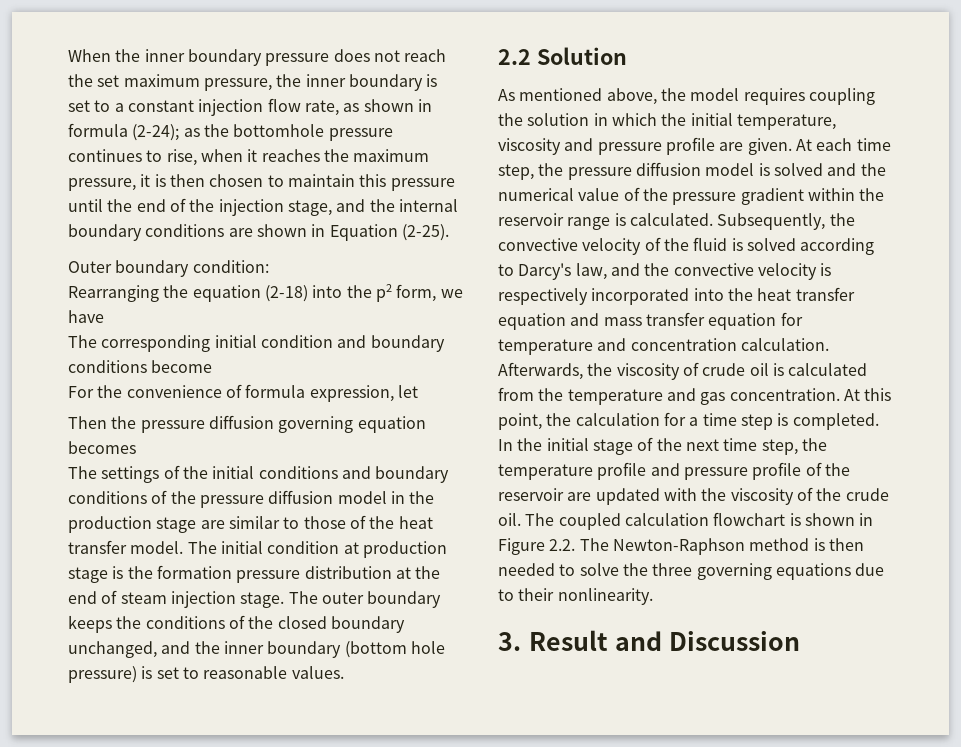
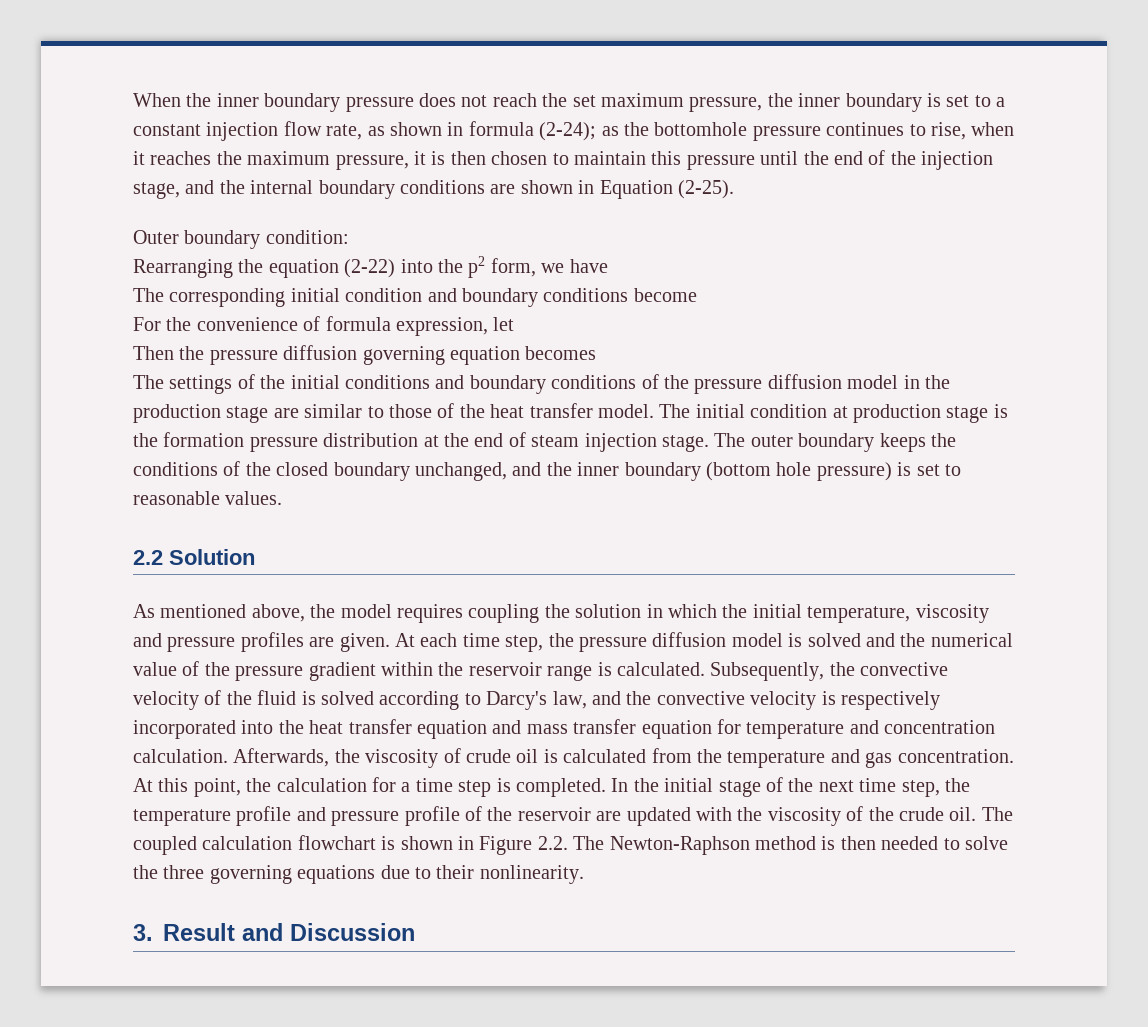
- Rearranging the equation (2-18) into the p2 form, we have
+ Rearranging the equation (2-22) into the p2 form, we have
- As mentioned above, the model requires coupling the solution in which the initial temperature, viscosity and pressure profile are given.
+ As mentioned above, the model requires coupling the solution in which the initial temperature, viscosity and pressure profiles are given.

